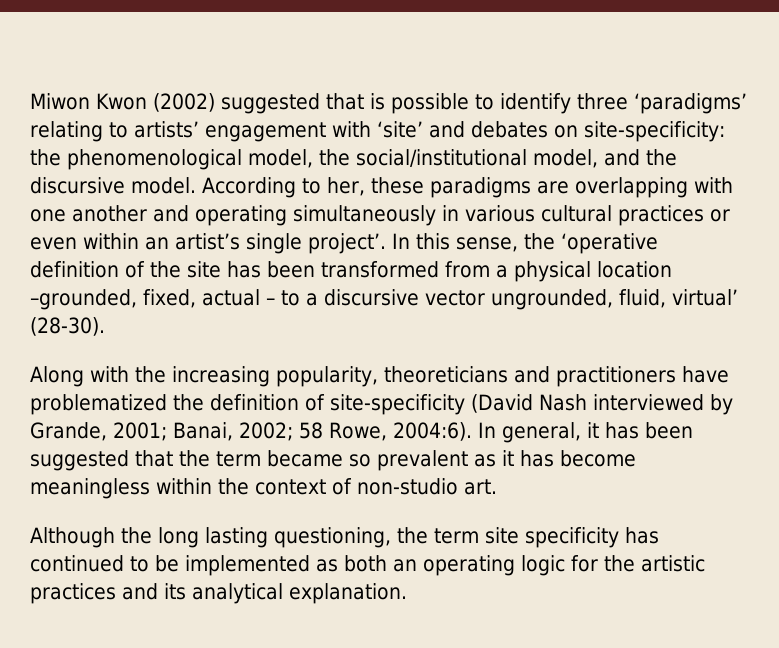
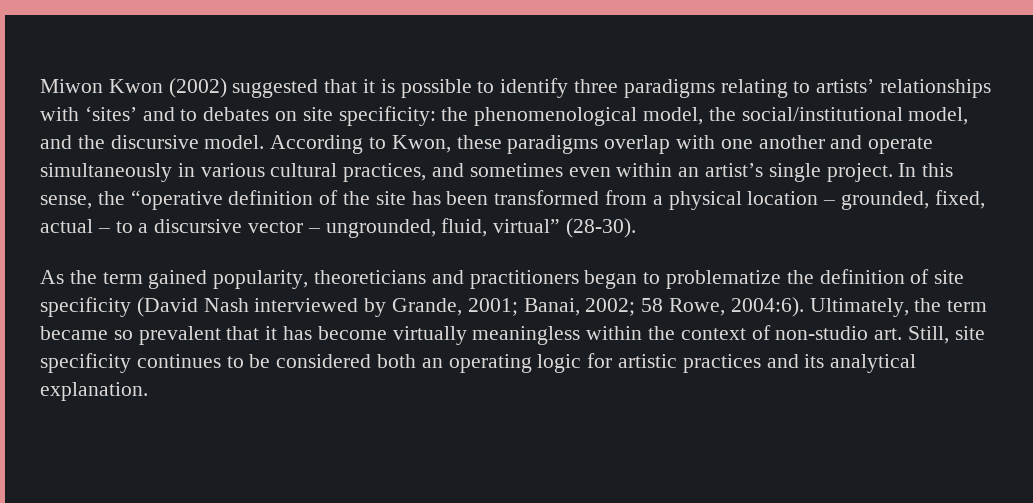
- Miwon Kwon (2002) suggested that is possible to identify three ‘paradigms’ relating to artists’ engagement with ‘site’ and debates on site-specificity: the phenomenological model, the social/institutional model, and the discursive model.
+ Miwon Kwon (2002) suggested that it is possible to identify three paradigms relating to artists’ relationships with ‘sites’ and to debates on site specificity: the phenomenological model, the social/institutional model, and the discursive model.
- According to her, these paradigms are overlapping with one another and operating simultaneously in various cultural practices or even within an artist’s single project’.
+ According to Kwon, these paradigms overlap with one another and operate simultaneously in various cultural practices, and sometimes even within an artist’s single project.
- In this sense, the ‘operative definition of the site has been transformed from a physical location –grounded, fixed, actual – to a discursive vector ungrounded, fluid, virtual’ (28-30).
+ In this sense, the “operative definition of the site has been transformed from a physical location – grounded, fixed, actual – to a discursive vector – ungrounded, fluid, virtual” (28-30).
- Along with the increasing popularity, theoreticians and practitioners have problematized the definition of site-specificity (David Nash interviewed by Grande, 2001; Banai, 2002; 58 Rowe, 2004:6).
+ As the term gained popularity, theoreticians and practitioners began to problematize the definition of site specificity (David Nash interviewed by Grande, 2001; Banai, 2002; 58 Rowe, 2004:6).
- In general, it has been suggested that the term became so prevalent as it has become meaningless within the context of non-studio art.
- Although the long lasting questioning, the term site specificity has continued to be implemented as both an operating logic for the artistic practices and its analytical explanation.
+ Ultimately, the term became so prevalent that it has become virtually meaningless within the context of non-studio art. Still, site specificity continues to be considered both an operating logic for artistic practices and its analytical explanation.

